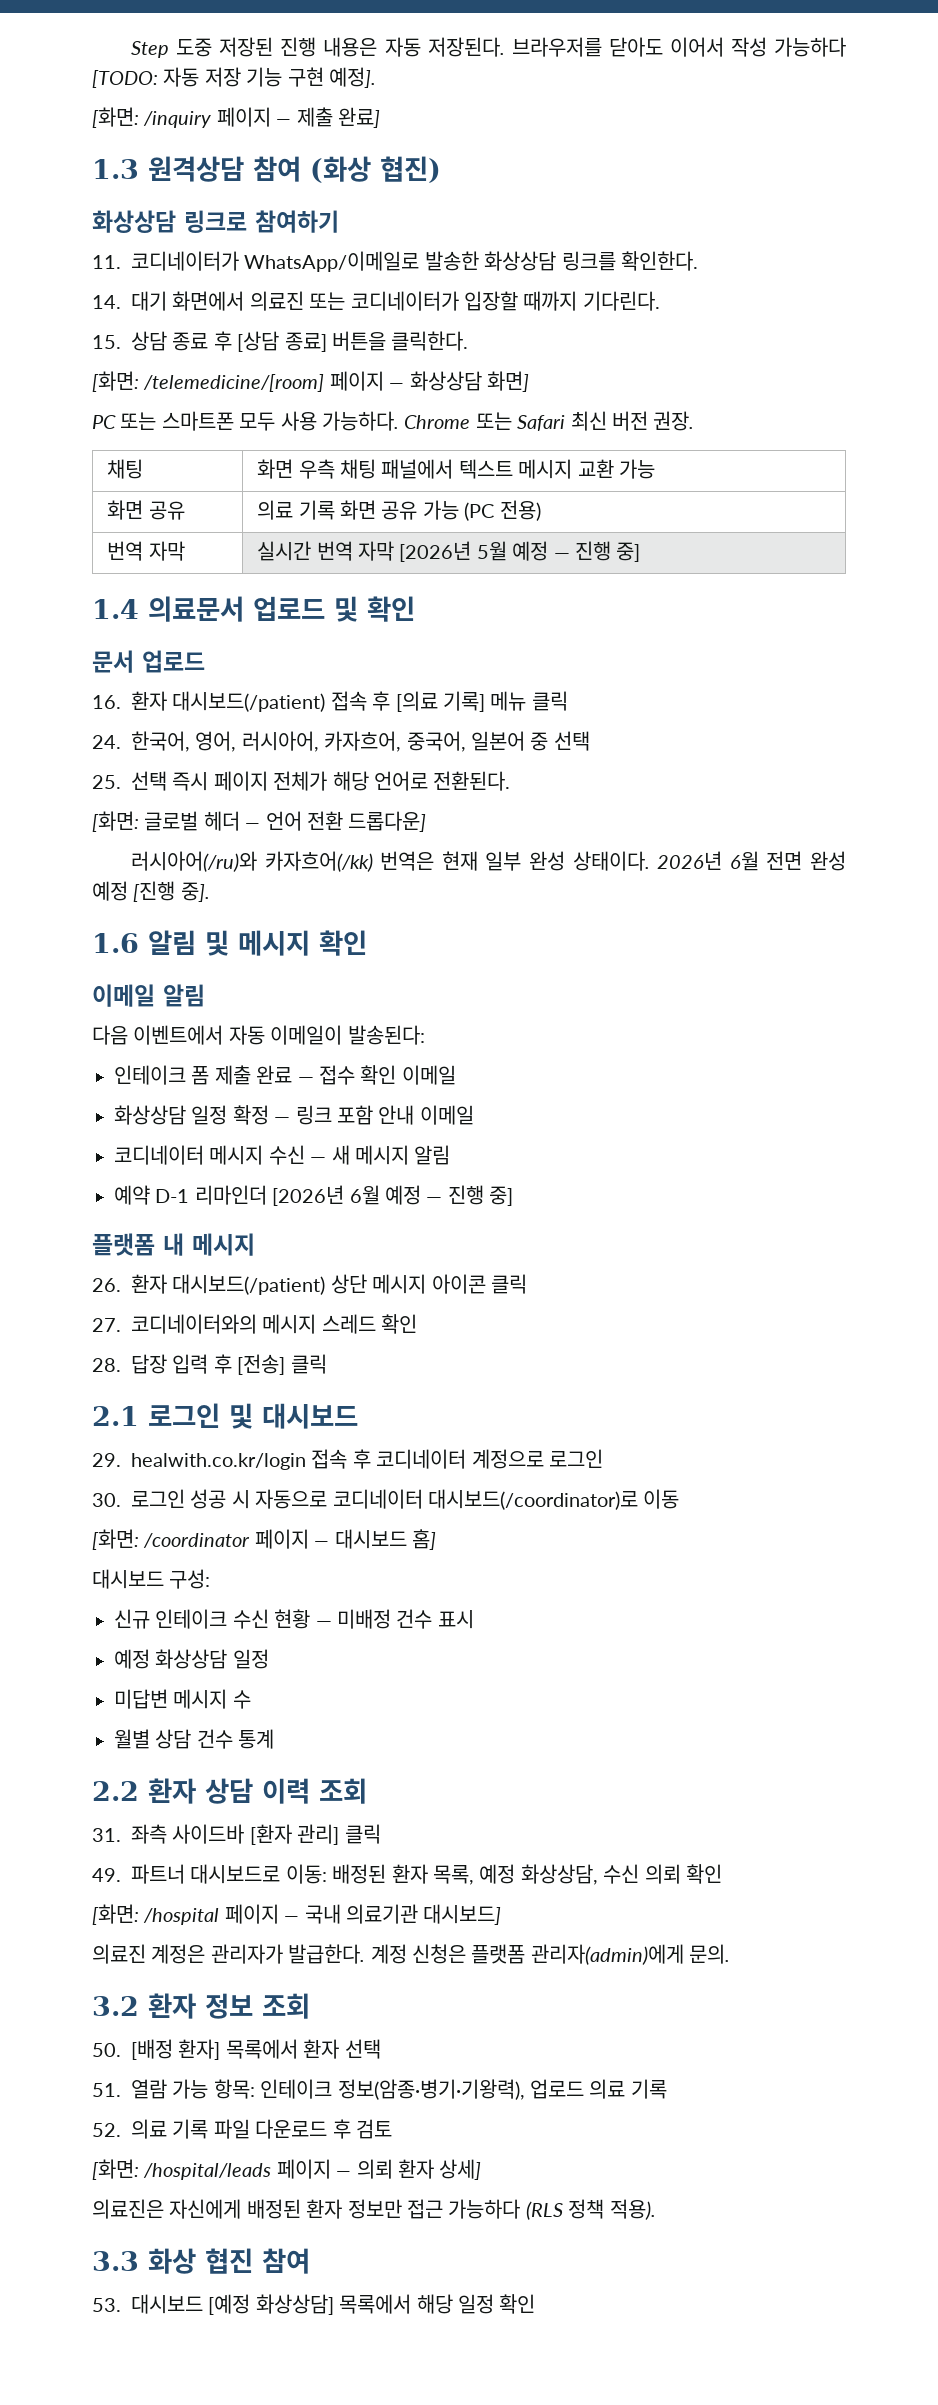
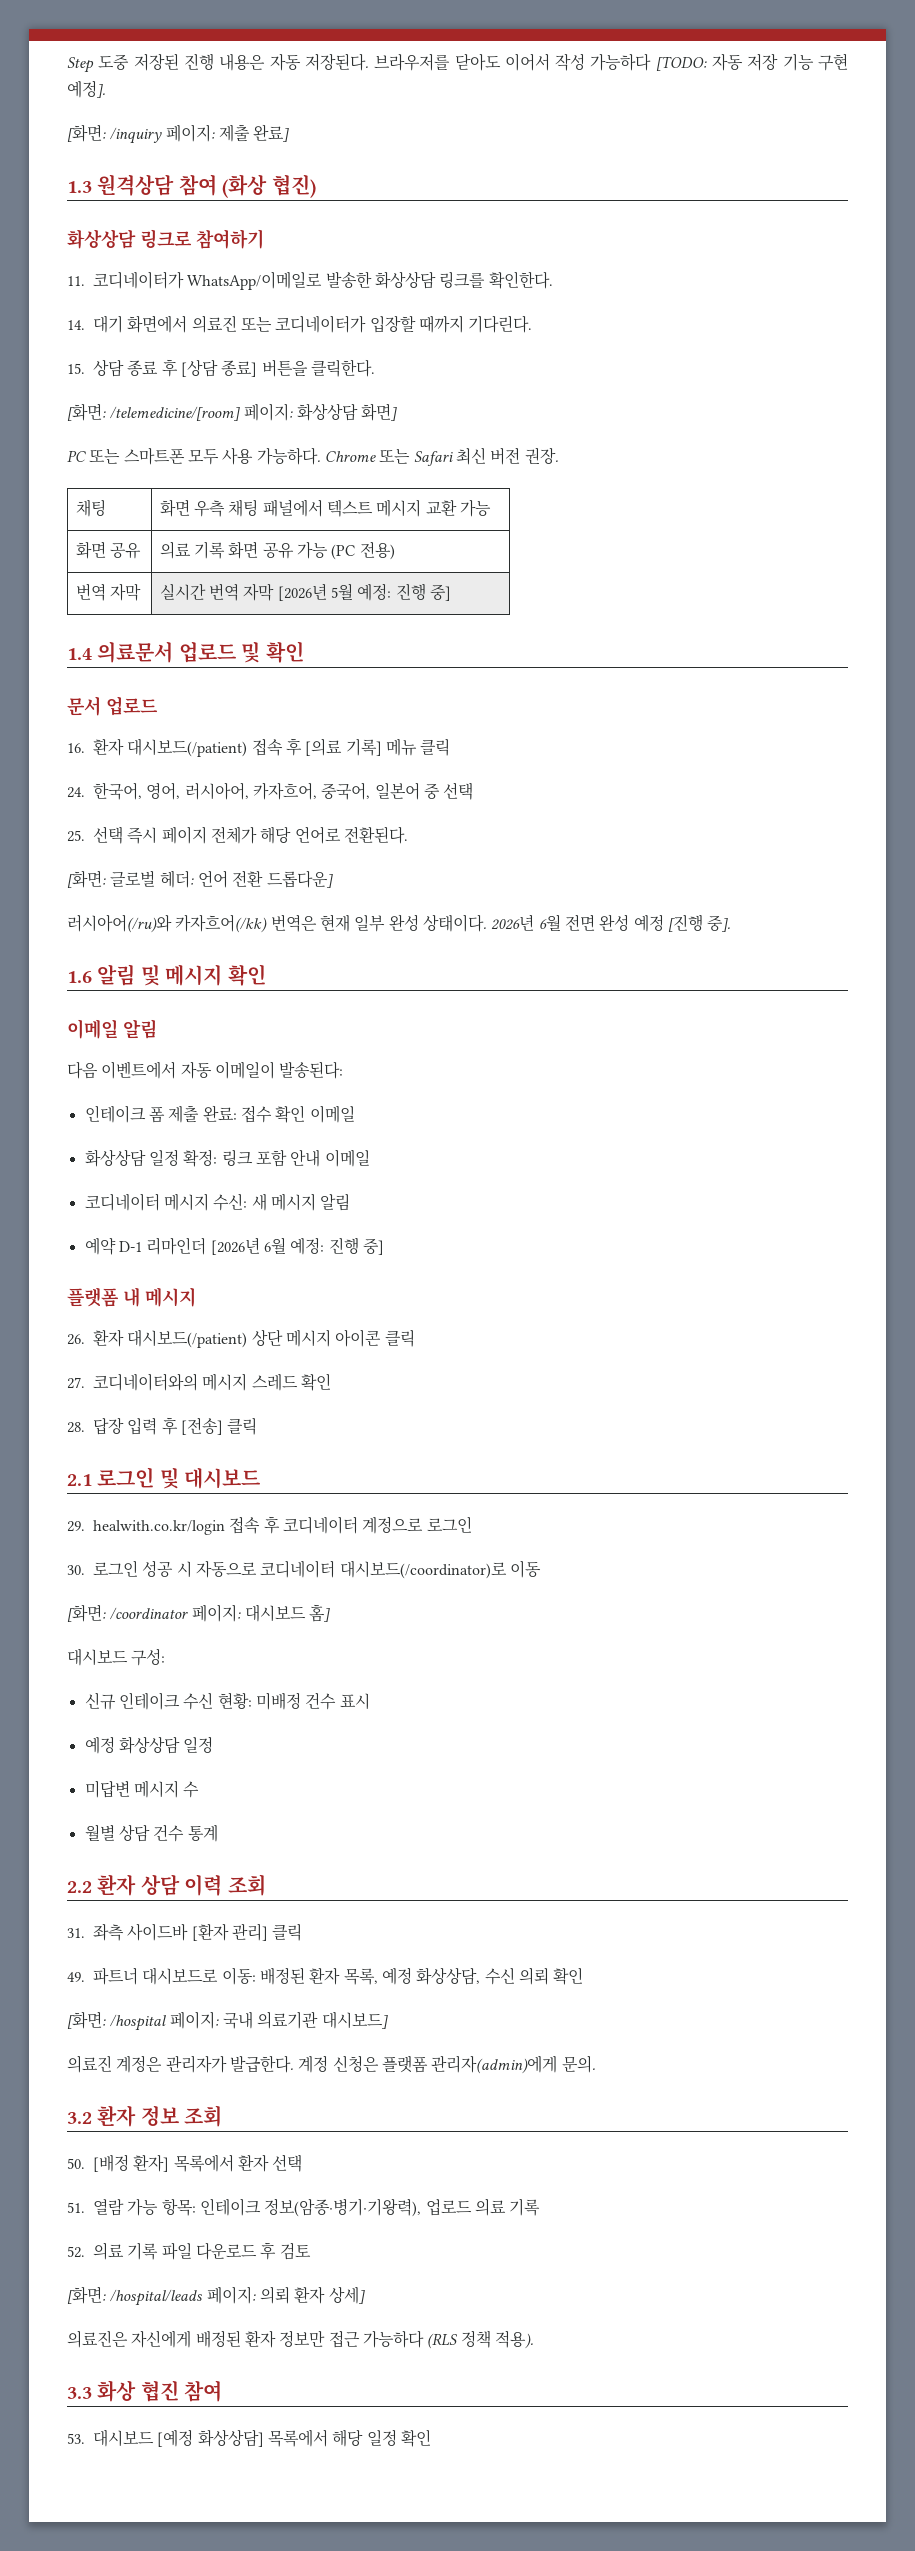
- [화면: /inquiry 페이지 — 제출 완료]
+ [화면: /inquiry 페이지: 제출 완료]
- [화면: /telemedicine/[room] 페이지 — 화상상담 화면]
+ [화면: /telemedicine/[room] 페이지: 화상상담 화면]
- 번역 자막 | 실시간 번역 자막 [2026년 5월 예정 — 진행 중]
+ 번역 자막 | 실시간 번역 자막 [2026년 5월 예정: 진행 중]
- [화면: 글로벌 헤더 — 언어 전환 드롭다운]
+ [화면: 글로벌 헤더: 언어 전환 드롭다운]
- 인테이크 폼 제출 완료 — 접수 확인 이메일
+ 인테이크 폼 제출 완료: 접수 확인 이메일
- 화상상담 일정 확정 — 링크 포함 안내 이메일
+ 화상상담 일정 확정: 링크 포함 안내 이메일
- 코디네이터 메시지 수신 — 새 메시지 알림
+ 코디네이터 메시지 수신: 새 메시지 알림
- 예약 D-1 리마인더 [2026년 6월 예정 — 진행 중]
+ 예약 D-1 리마인더 [2026년 6월 예정: 진행 중]
- [화면: /coordinator 페이지 — 대시보드 홈]
+ [화면: /coordinator 페이지: 대시보드 홈]
- 신규 인테이크 수신 현황 — 미배정 건수 표시
+ 신규 인테이크 수신 현황: 미배정 건수 표시
- [화면: /hospital 페이지 — 국내 의료기관 대시보드]
+ [화면: /hospital 페이지: 국내 의료기관 대시보드]
- [화면: /hospital/leads 페이지 — 의뢰 환자 상세]
+ [화면: /hospital/leads 페이지: 의뢰 환자 상세]

